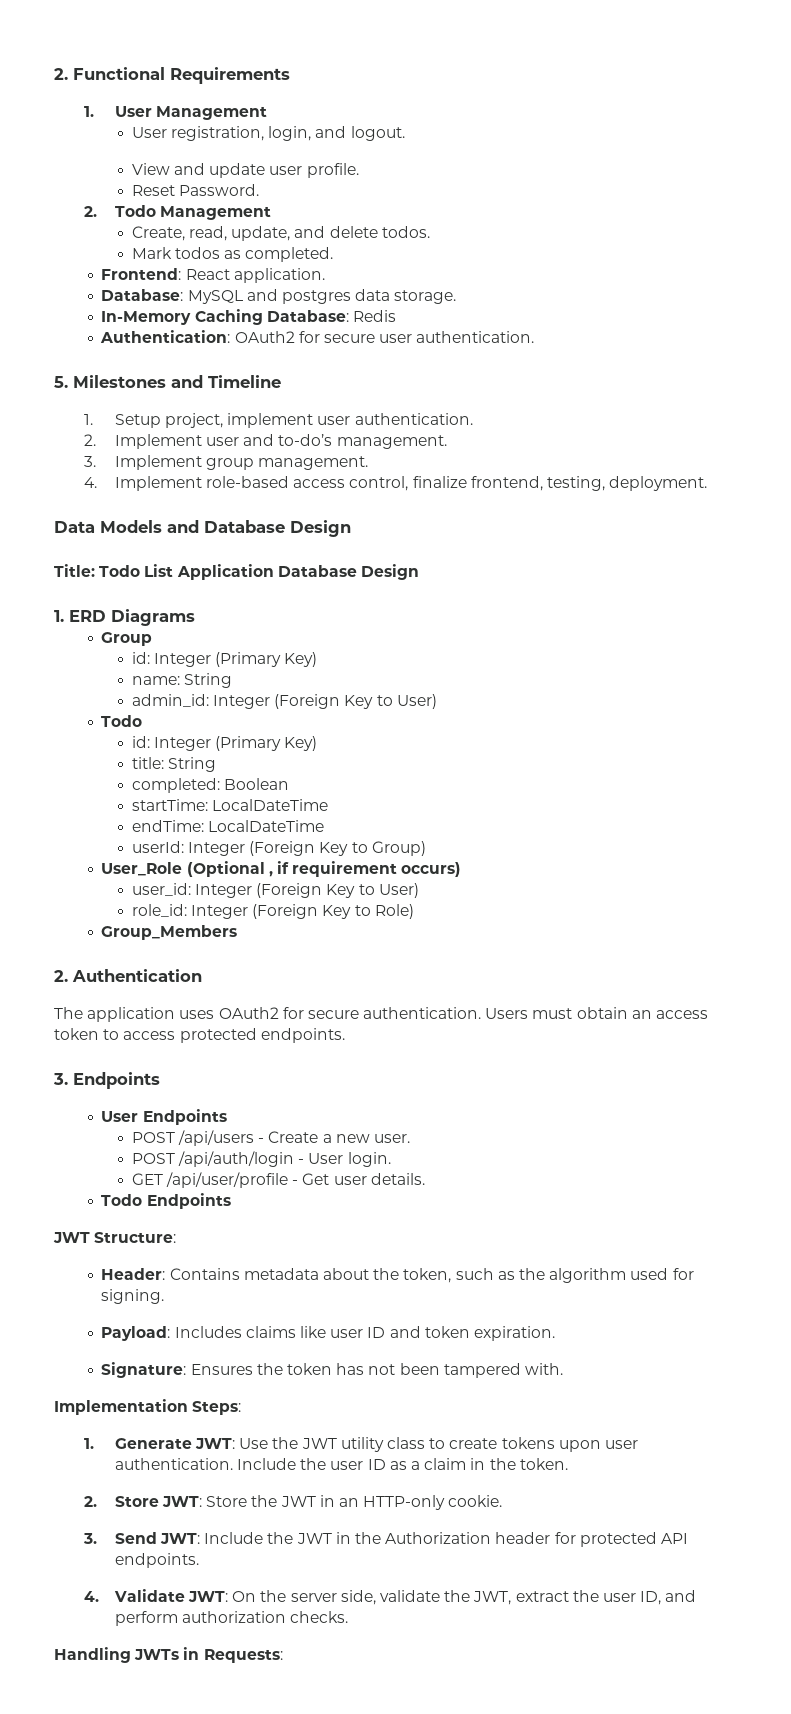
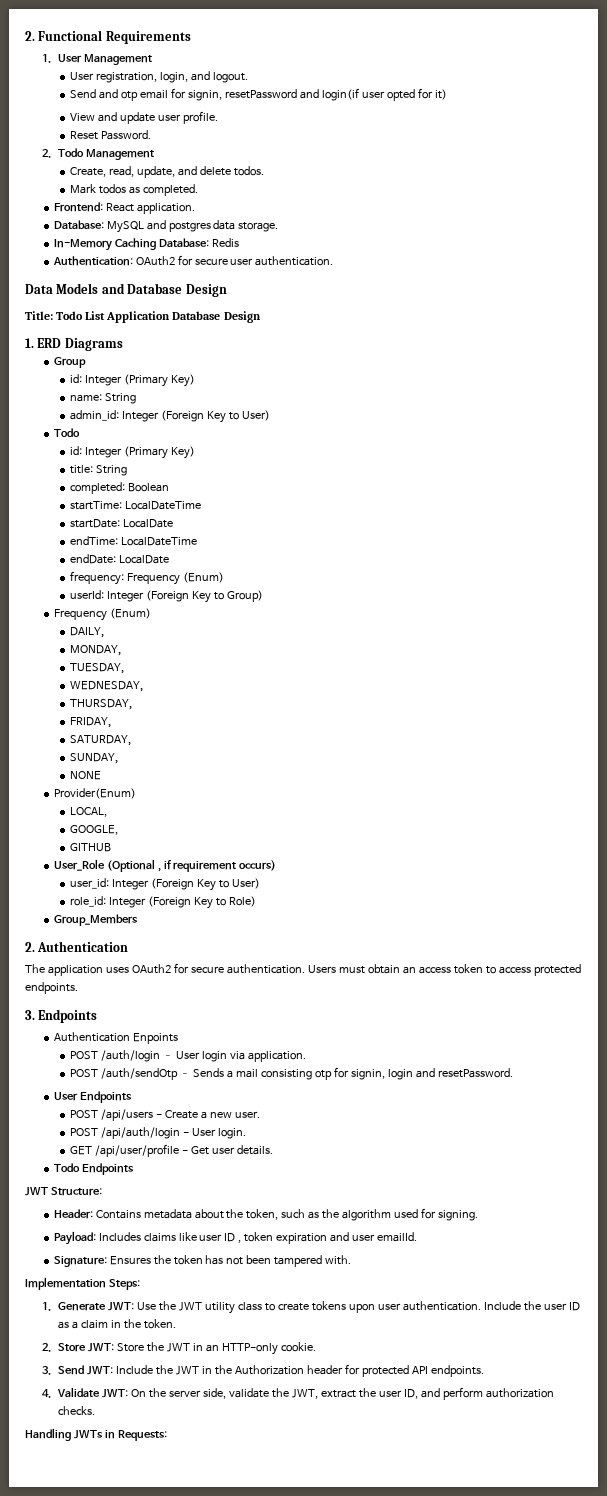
+ Send and otp email for signin, resetPassword and login(if user opted for it)
- 5. Milestones and Timeline
- 1. Setup project, implement user authentication.
- 2. Implement user and to-do’s management.
- 3. Implement group management.
- 4. Implement role-based access control, finalize frontend, testing, deployment.
+ startDate: LocalDate
+ endDate: LocalDate
+ frequency: Frequency (Enum)
  userId: Integer (Foreign Key to Group)
+ Frequency (Enum)
+ DAILY,
+ MONDAY,
+ TUESDAY,
+ WEDNESDAY,
+ THURSDAY,
+ FRIDAY,
+ SATURDAY,
+ SUNDAY,
+ NONE
+ Provider(Enum)
+ LOCAL,
+ GOOGLE,
+ GITHUB
+ Authentication Enpoints
+ POST /auth/login – User login via application.
+ POST /auth/sendOtp – Sends a mail consisting otp for signin, login and resetPassword.
- Payload: Includes claims like user ID and token expiration.
+ Payload: Includes claims like user ID , token expiration and user emailId.

